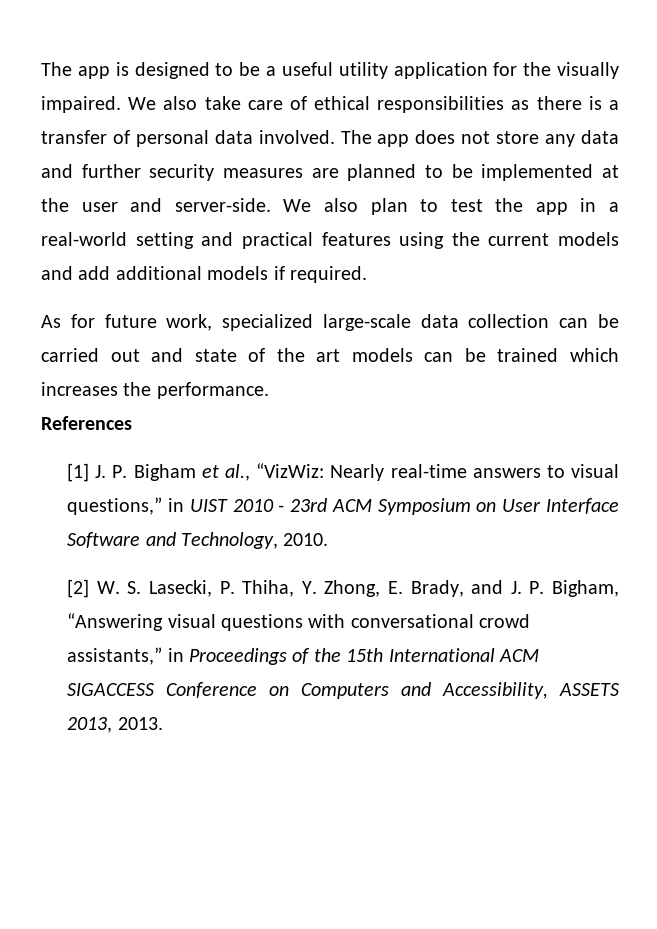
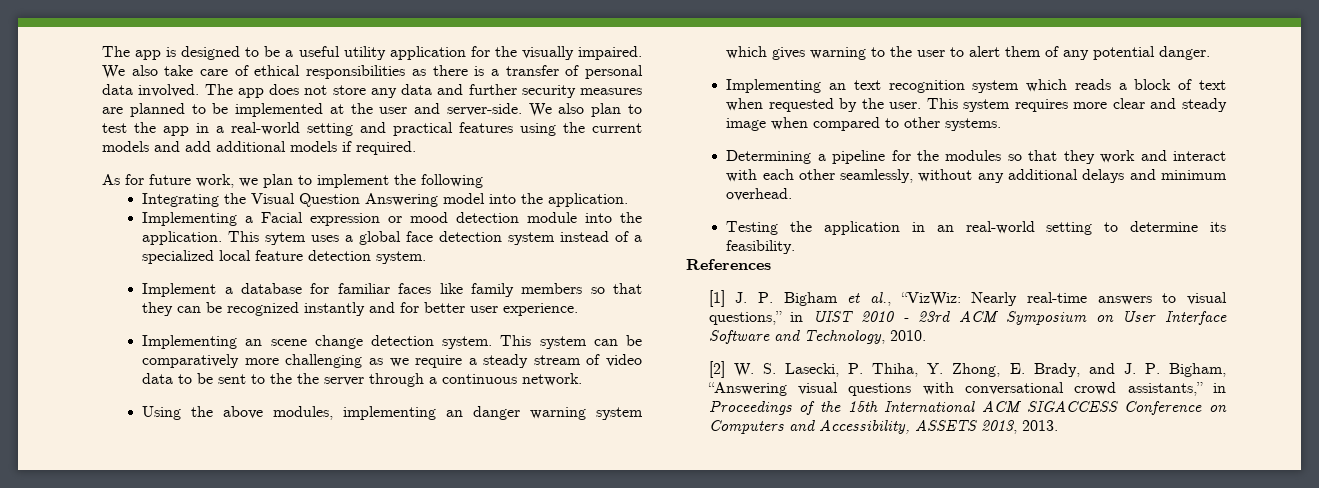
- As for future work, specialized large-scale data collection can be carried out and state of the art models can be trained which increases the performance.
+ As for future work, we plan to implement the following
+ Integrating the Visual Question Answering model into the application.
+ Implementing a Facial expression or mood detection module into the application. This sytem uses a global face detection system instead of a specialized local feature detection system.
+ Implement a database for familiar faces like family members so that they can be recognized instantly and for better user experience.
+ Implementing an scene change detection system. This system can be comparatively more challenging as we require a steady stream of video data to be sent to the the server through a continuous network.
+ Using the above modules, implementing an danger warning system which gives warning to the user to alert them of any potential danger.
+ Implementing an text recognition system which reads a block of text when requested by the user. This system requires more clear and steady image when compared to other systems.
+ Determining a pipeline for the modules so that they work and interact with each other seamlessly, without any additional delays and minimum overhead.
+ Testing the application in an real-world setting to determine its feasibility.

